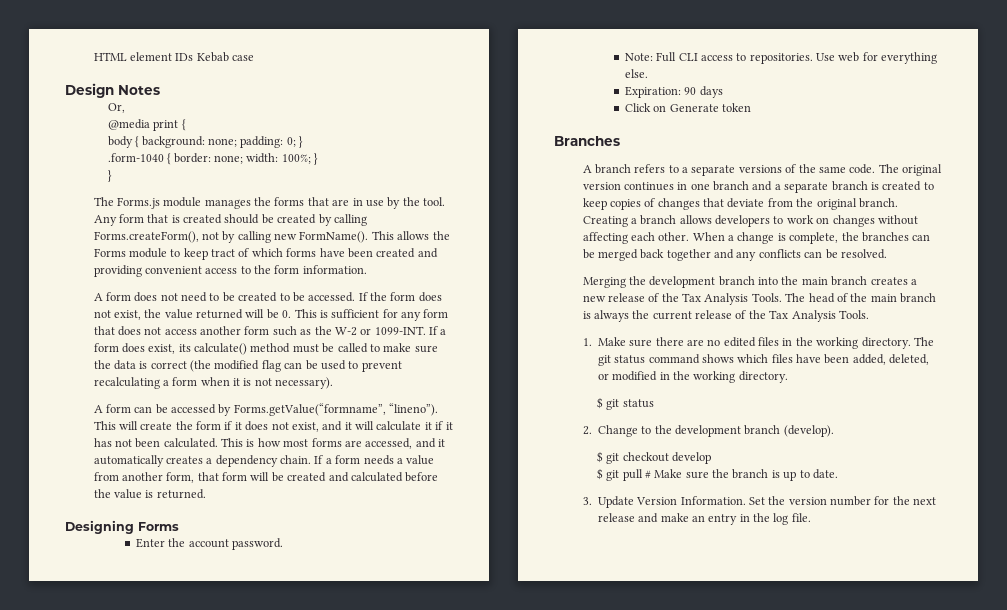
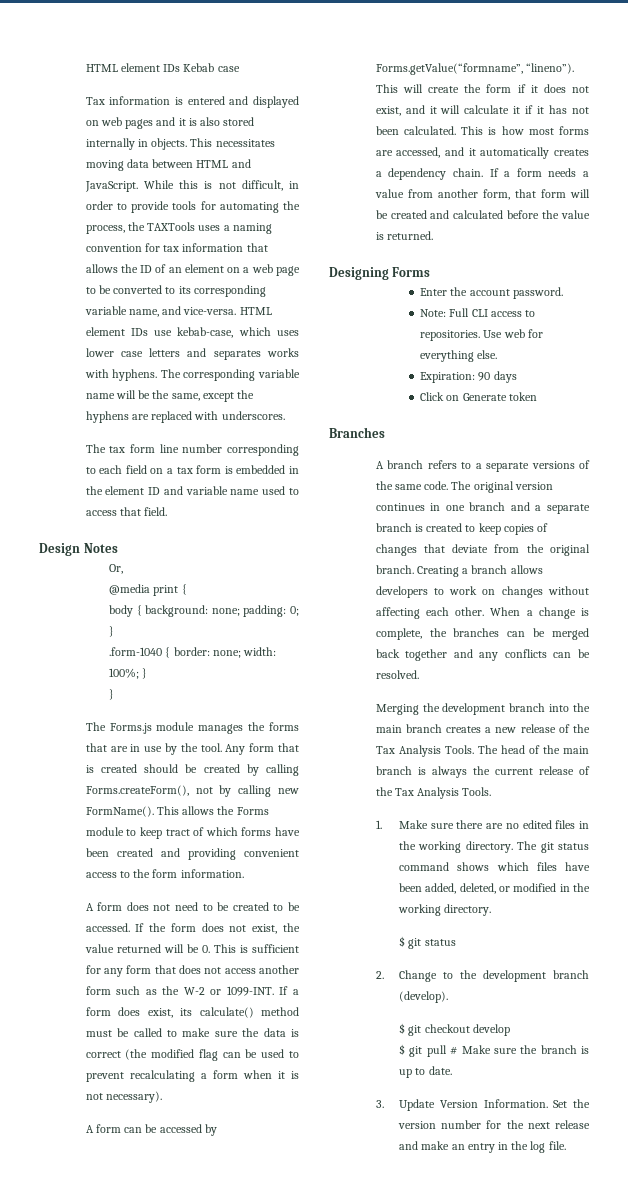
+ Tax information is entered and displayed on web pages and it is also stored internally in objects. This necessitates moving data between HTML and JavaScript. While this is not difficult, in order to provide tools for automating the process, the TAXTools uses a naming convention for tax information that allows the ID of an element on a web page to be converted to its corresponding variable name, and vice-versa. HTML element IDs use kebab-case, which uses lower case letters and separates works with hyphens. The corresponding variable name will be the same, except the hyphens are replaced with underscores.
+ The tax form line number corresponding to each field on a tax form is embedded in the element ID and variable name used to access that field.

